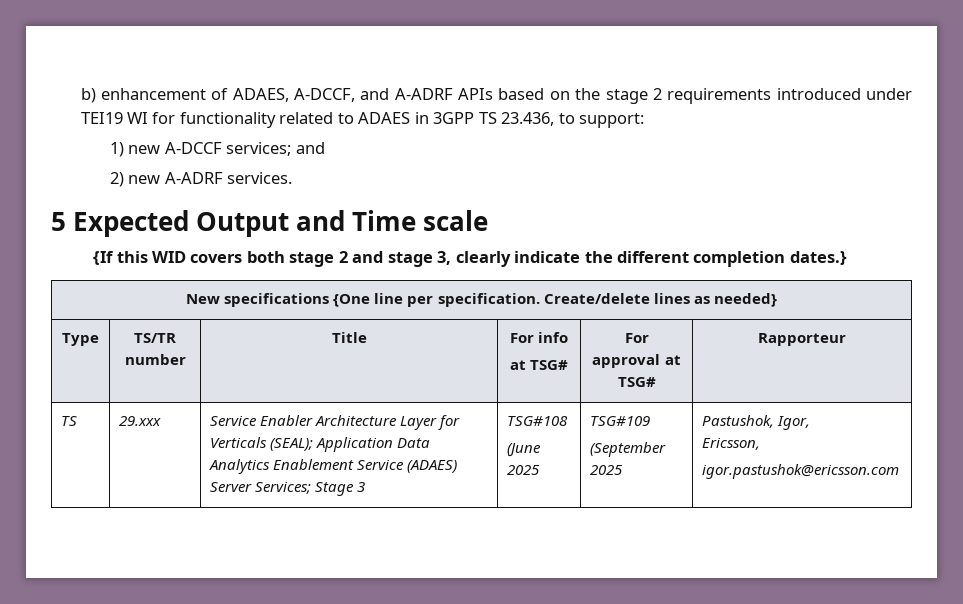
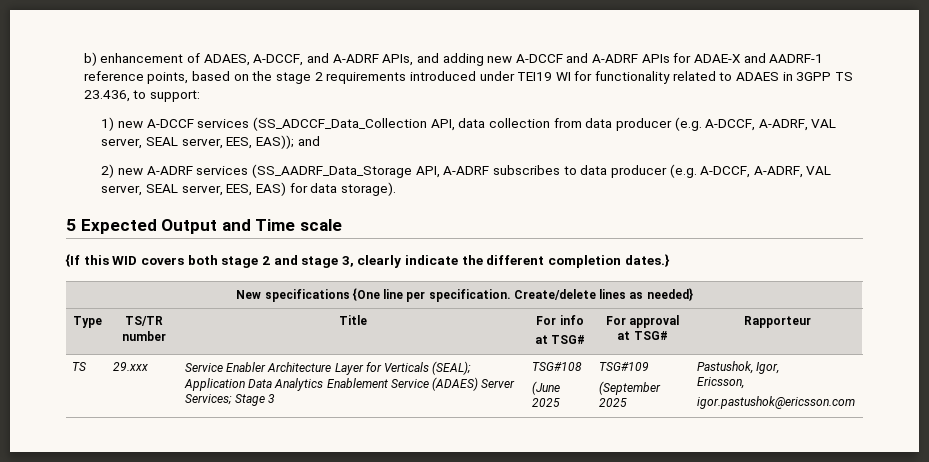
- b) enhancement of ADAES, A-DCCF, and A-ADRF APIs based on the stage 2 requirements introduced under TEI19 WI for functionality related to ADAES in 3GPP TS 23.436, to support:
+ b) enhancement of ADAES, A-DCCF, and A-ADRF APIs, and adding new A-DCCF and A-ADRF APIs for ADAE-X and AADRF-1 reference points, based on the stage 2 requirements introduced under TEI19 WI for functionality related to ADAES in 3GPP TS 23.436, to support:
- 1) new A-DCCF services; and
- 2) new A-ADRF services.
+ 1) new A-DCCF services (SS_ADCCF_Data_Collection API, data collection from data producer (e.g. A-DCCF, A-ADRF, VAL server, SEAL server, EES, EAS)); and
+ 2) new A-ADRF services (SS_AADRF_Data_Storage API, A-ADRF subscribes to data producer (e.g. A-DCCF, A-ADRF, VAL server, SEAL server, EES, EAS) for data storage).

